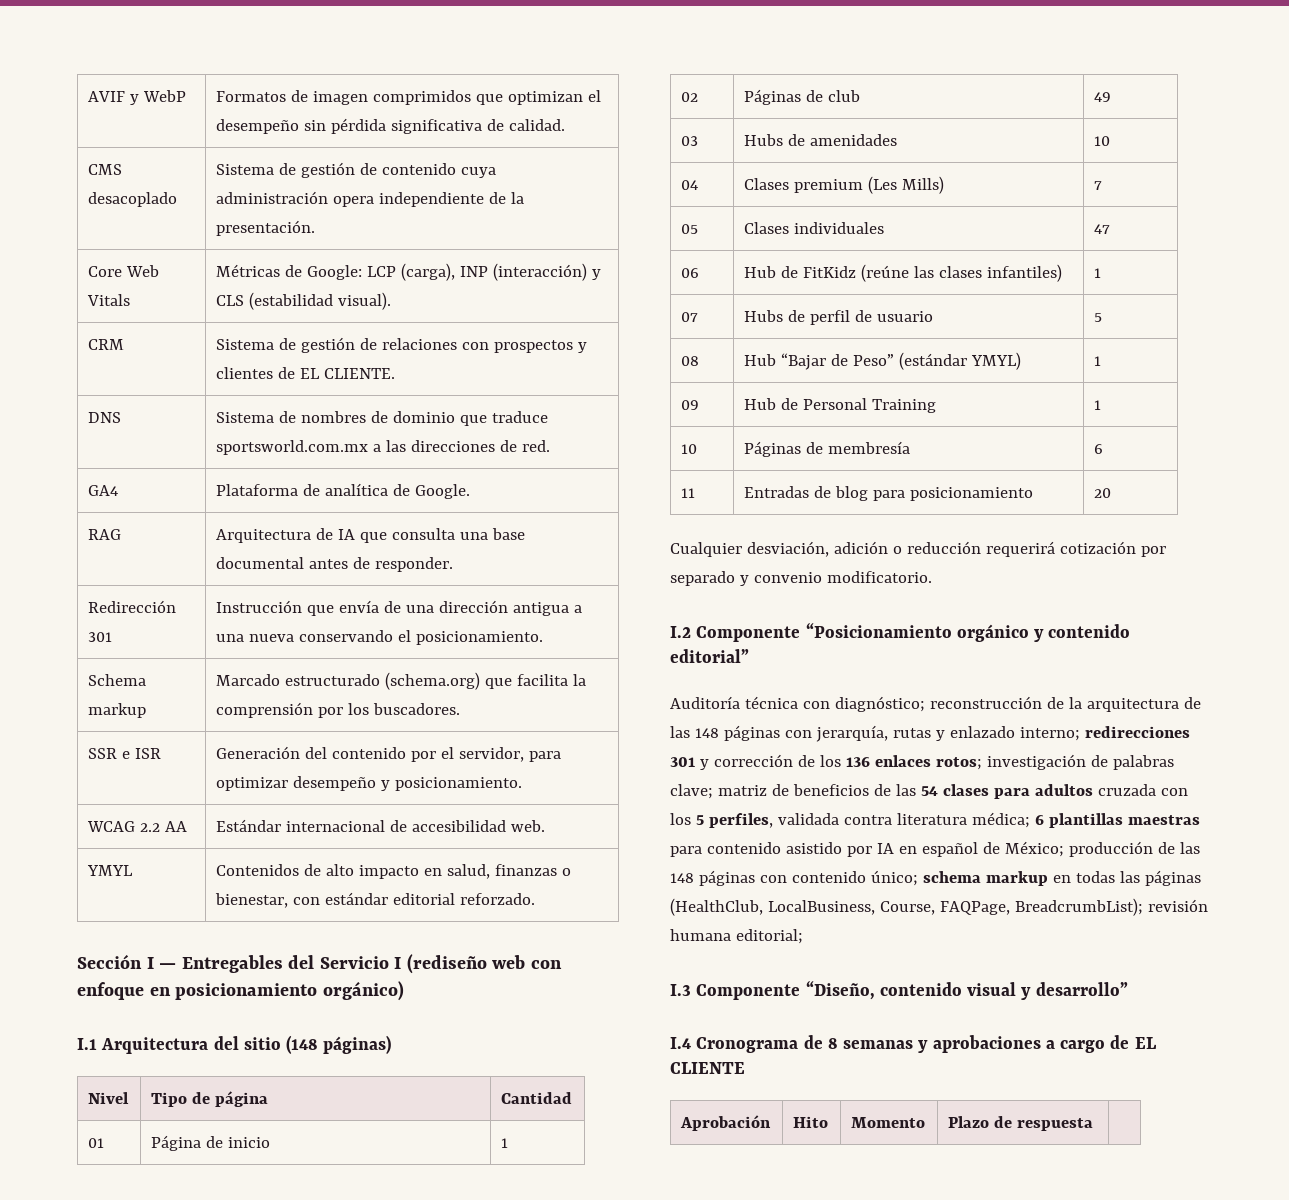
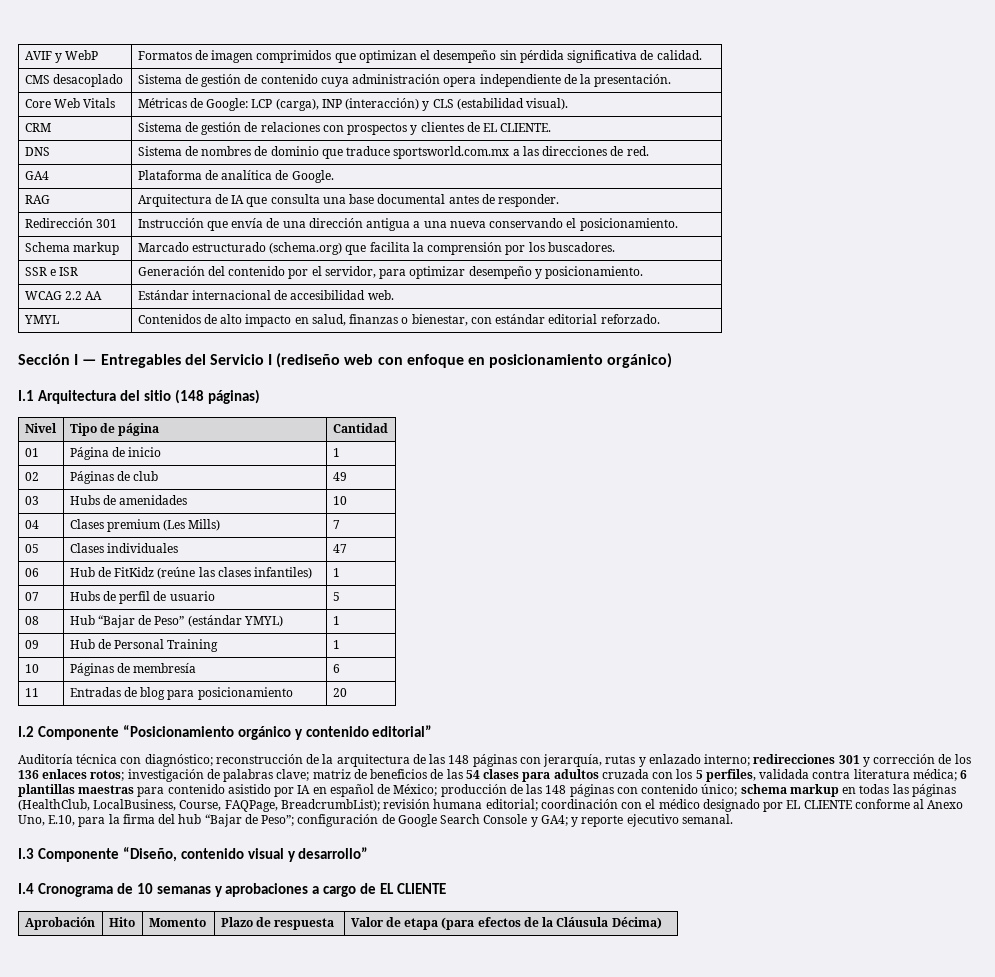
- Cualquier desviación, adición o reducción requerirá cotización por separado y convenio modificatorio.
+ coordinación con el médico designado por EL CLIENTE conforme al Anexo Uno, E.10, para la firma del hub “Bajar de Peso”; configuración de Google Search Console y GA4; y reporte ejecutivo semanal.
- I.4 Cronograma de 8 semanas y aprobaciones a cargo de EL CLIENTE
+ I.4 Cronograma de 10 semanas y aprobaciones a cargo de EL CLIENTE
- Aprobación | Hito | Momento | Plazo de respuesta |
+ Aprobación | Hito | Momento | Plazo de respuesta | Valor de etapa (para efectos de la Cláusula Décima)

